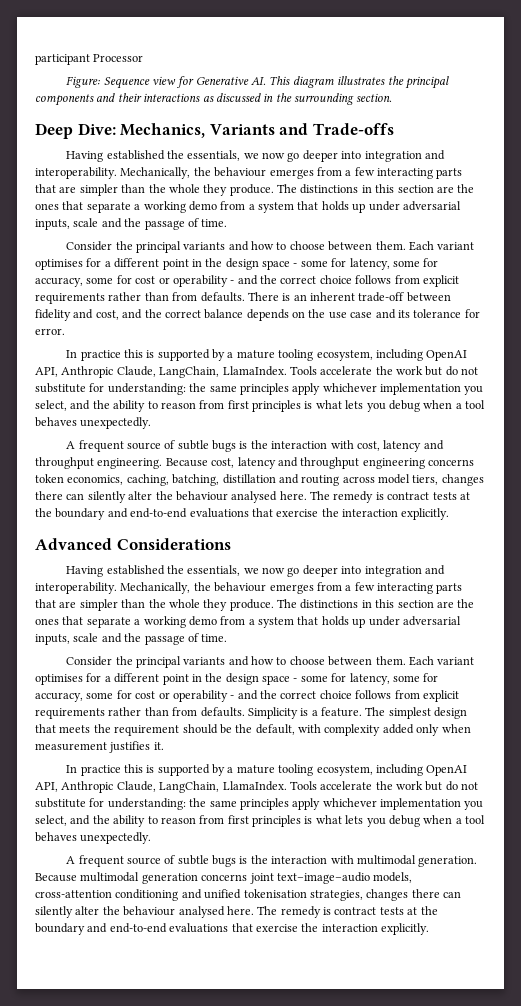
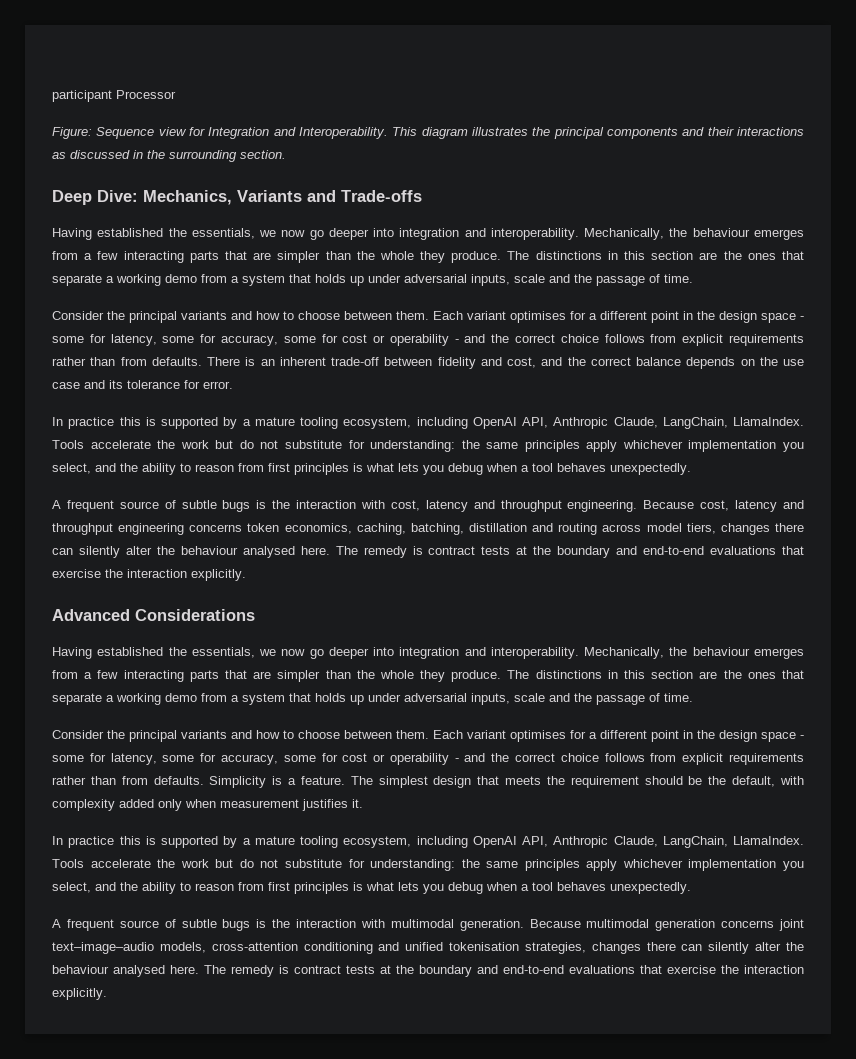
- Figure: Sequence view for Generative AI. This diagram illustrates the principal components and their interactions as discussed in the surrounding section.
+ Figure: Sequence view for Integration and Interoperability. This diagram illustrates the principal components and their interactions as discussed in the surrounding section.

